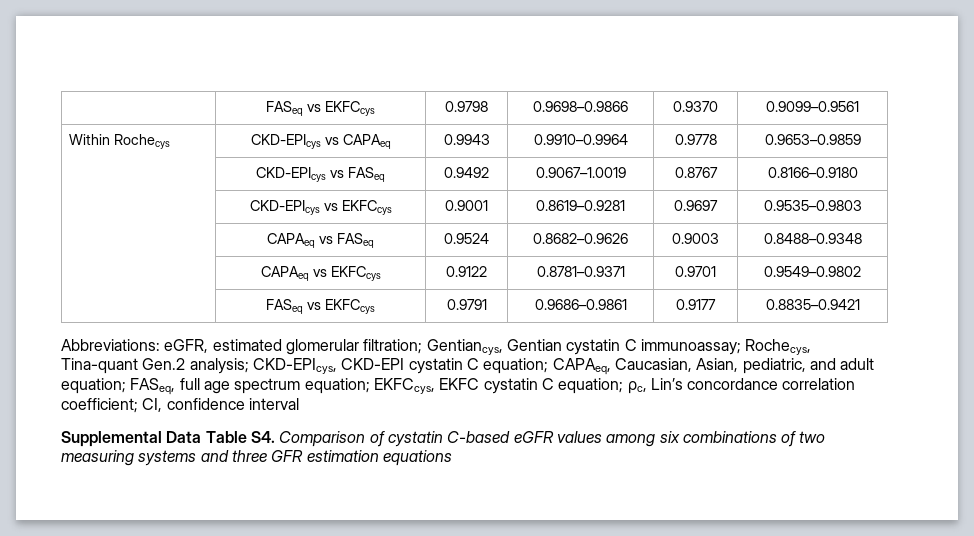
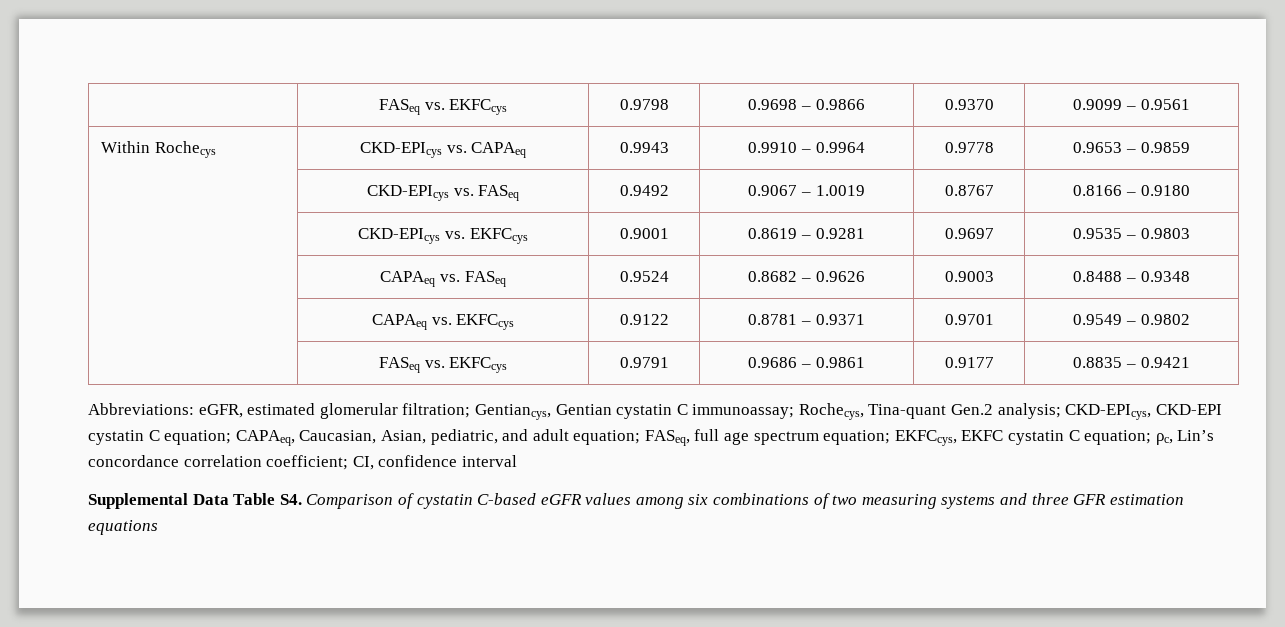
- | FASeq vs EKFCcys | 0.9798 | 0.9698–0.9866 | 0.9370 | 0.9099–0.9561
+ | FASeq vs. EKFCcys | 0.9798 | 0.9698 – 0.9866 | 0.9370 | 0.9099 – 0.9561
- Within Rochecys | CKD-EPIcys vs CAPAeq | 0.9943 | 0.9910–0.9964 | 0.9778 | 0.9653–0.9859
- | CKD-EPIcys vs FASeq | 0.9492 | 0.9067–1.0019 | 0.8767 | 0.8166–0.9180
- | CKD-EPIcys vs EKFCcys | 0.9001 | 0.8619–0.9281 | 0.9697 | 0.9535–0.9803
- | CAPAeq vs FASeq | 0.9524 | 0.8682–0.9626 | 0.9003 | 0.8488–0.9348
- | CAPAeq vs EKFCcys | 0.9122 | 0.8781–0.9371 | 0.9701 | 0.9549–0.9802
- | FASeq vs EKFCcys | 0.9791 | 0.9686–0.9861 | 0.9177 | 0.8835–0.9421
+ Within Rochecys | CKD-EPIcys vs. CAPAeq | 0.9943 | 0.9910 – 0.9964 | 0.9778 | 0.9653 – 0.9859
+ | CKD-EPIcys vs. FASeq | 0.9492 | 0.9067 – 1.0019 | 0.8767 | 0.8166 – 0.9180
+ | CKD-EPIcys vs. EKFCcys | 0.9001 | 0.8619 – 0.9281 | 0.9697 | 0.9535 – 0.9803
+ | CAPAeq vs. FASeq | 0.9524 | 0.8682 – 0.9626 | 0.9003 | 0.8488 – 0.9348
+ | CAPAeq vs. EKFCcys | 0.9122 | 0.8781 – 0.9371 | 0.9701 | 0.9549 – 0.9802
+ | FASeq vs. EKFCcys | 0.9791 | 0.9686 – 0.9861 | 0.9177 | 0.8835 – 0.9421

